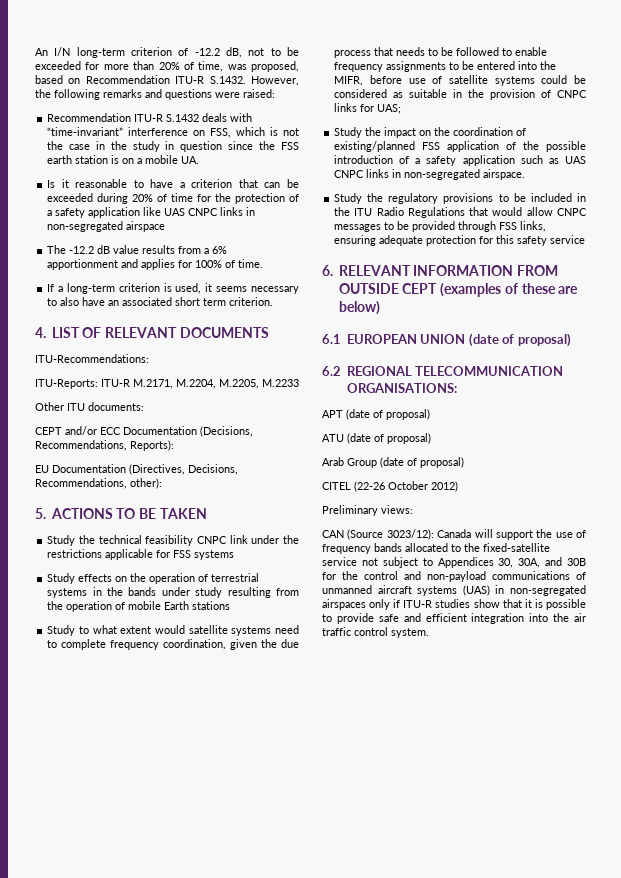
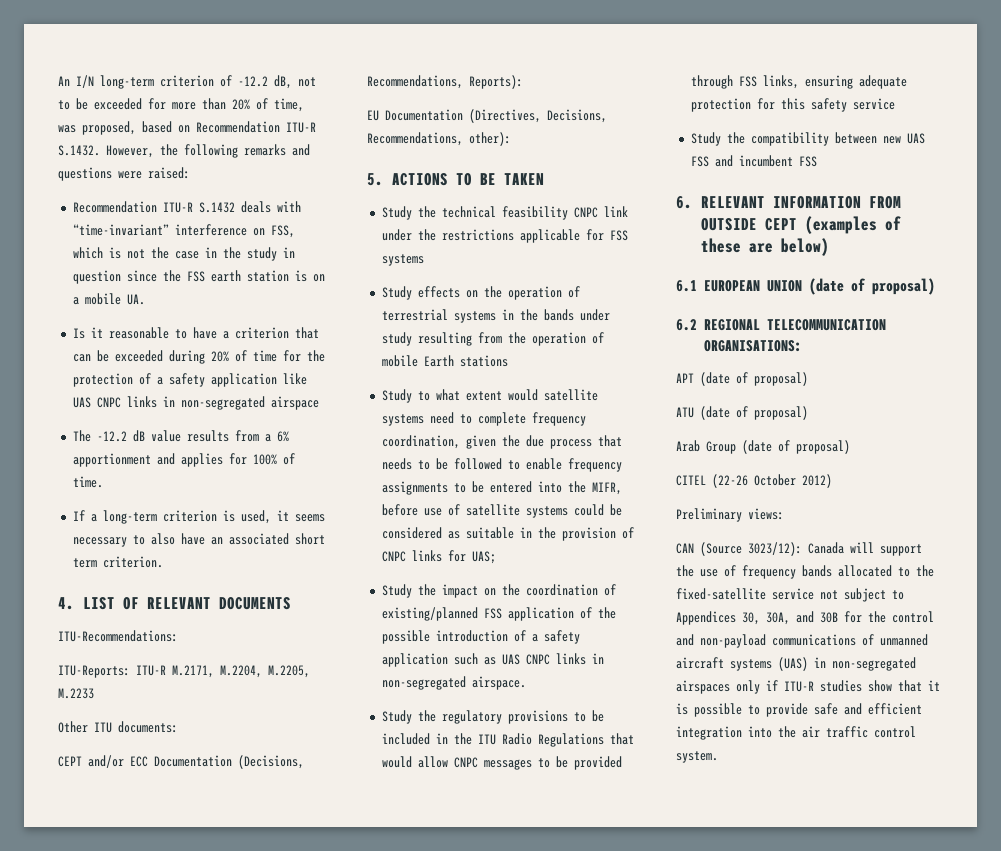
+ Study the compatibility between new UAS FSS and incumbent FSS

